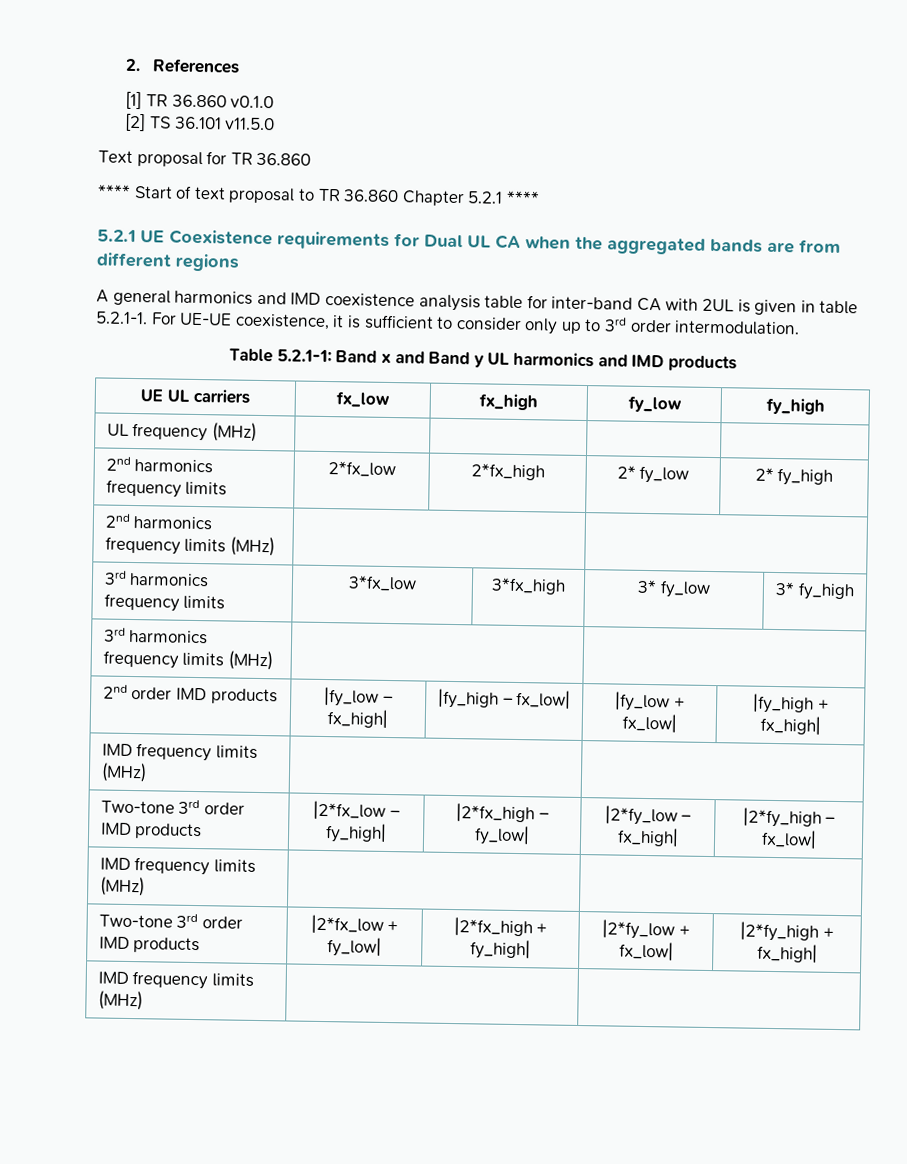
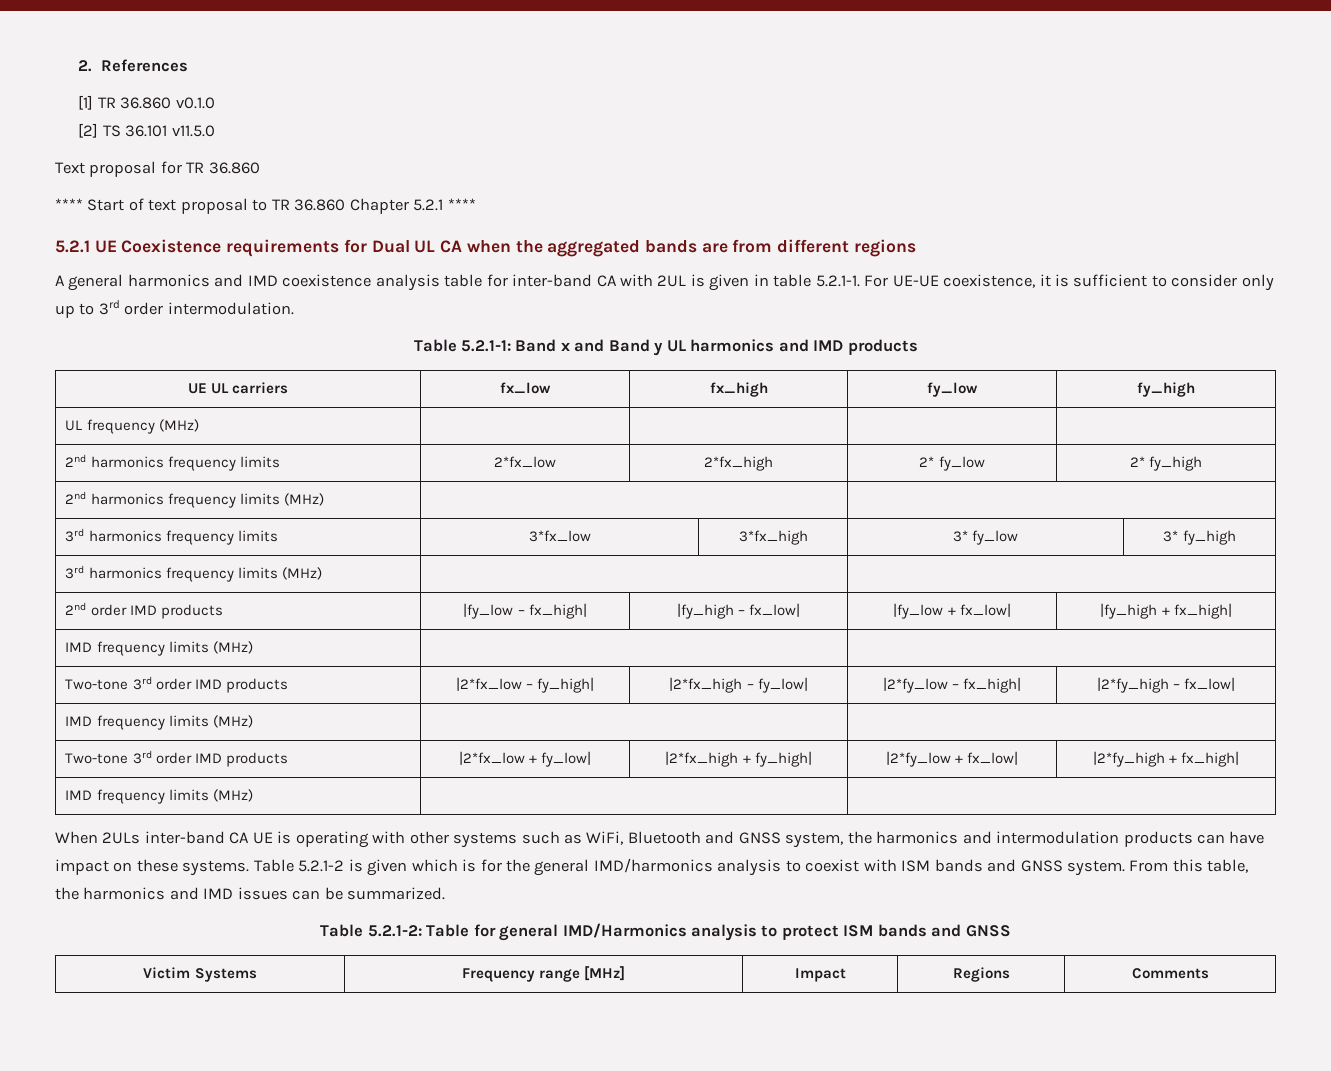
+ When 2ULs inter-band CA UE is operating with other systems such as WiFi, Bluetooth and GNSS system, the harmonics and intermodulation products can have impact on these systems. Table 5.2.1-2 is given which is for the general IMD/harmonics analysis to coexist with ISM bands and GNSS system. From this table, the harmonics and IMD issues can be summarized.
+ Table 5.2.1-2: Table for general IMD/Harmonics analysis to protect ISM bands and GNSS
+ Victim Systems | Frequency range [MHz] | Impact | Regions | Comments

